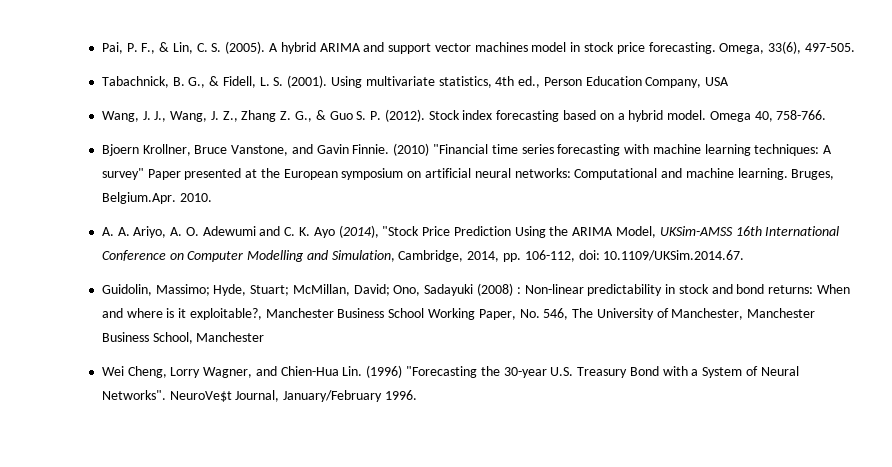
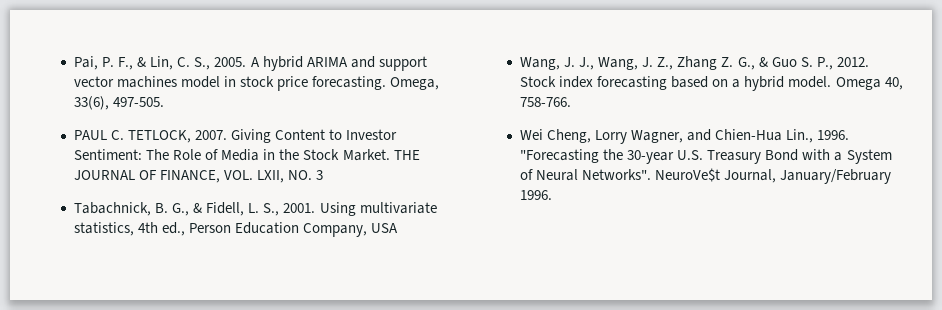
- Pai, P. F., & Lin, C. S. (2005).
+ Pai, P. F., & Lin, C. S., 2005.
+ PAUL C. TETLOCK, 2007. Giving Content to Investor Sentiment: The Role of Media in the Stock Market. THE JOURNAL OF FINANCE, VOL. LXII, NO. 3
- Tabachnick, B. G., & Fidell, L. S. (2001).
+ Tabachnick, B. G., & Fidell, L. S., 2001.
- Wang, J. J., Wang, J. Z., Zhang Z. G., & Guo S. P. (2012).
+ Wang, J. J., Wang, J. Z., Zhang Z. G., & Guo S. P., 2012.
- Bjoern Krollner, Bruce Vanstone, and Gavin Finnie. (2010) "Financial time series forecasting with machine learning techniques: A survey" Paper presented at the European symposium on artificial neural networks: Computational and machine learning. Bruges, Belgium.Apr. 2010.
- A. A. Ariyo, A. O. Adewumi and C. K. Ayo (2014), "Stock Price Prediction Using the ARIMA Model, UKSim-AMSS 16th International Conference on Computer Modelling and Simulation, Cambridge, 2014, pp. 106-112, doi: 10.1109/UKSim.2014.67.
- Guidolin, Massimo; Hyde, Stuart; McMillan, David; Ono, Sadayuki (2008) : Non-linear predictability in stock and bond returns: When and where is it exploitable?, Manchester Business School Working Paper, No. 546, The University of Manchester, Manchester Business School, Manchester
- Wei Cheng, Lorry Wagner, and Chien-Hua Lin. (1996) "Forecasting the 30-year U.S. Treasury Bond with a System of Neural Networks".
+ Wei Cheng, Lorry Wagner, and Chien-Hua Lin., 1996. "Forecasting the 30-year U.S. Treasury Bond with a System of Neural Networks".

